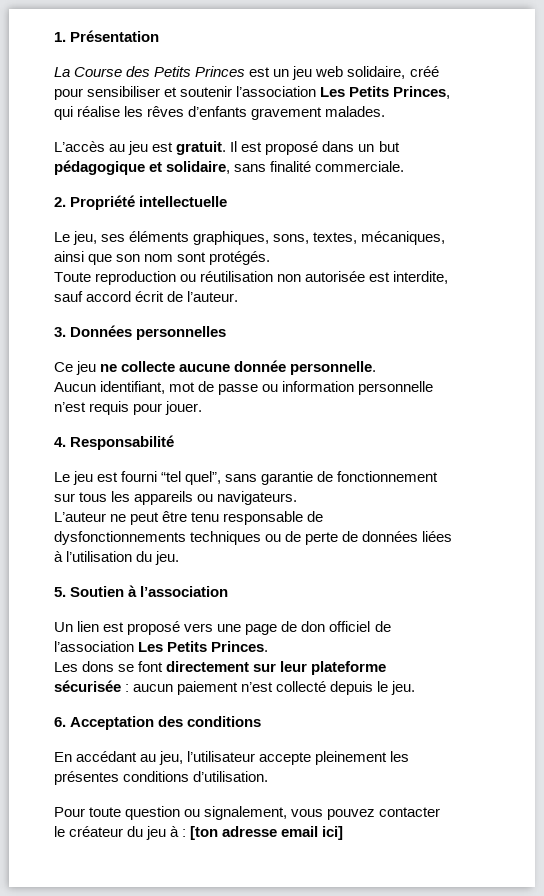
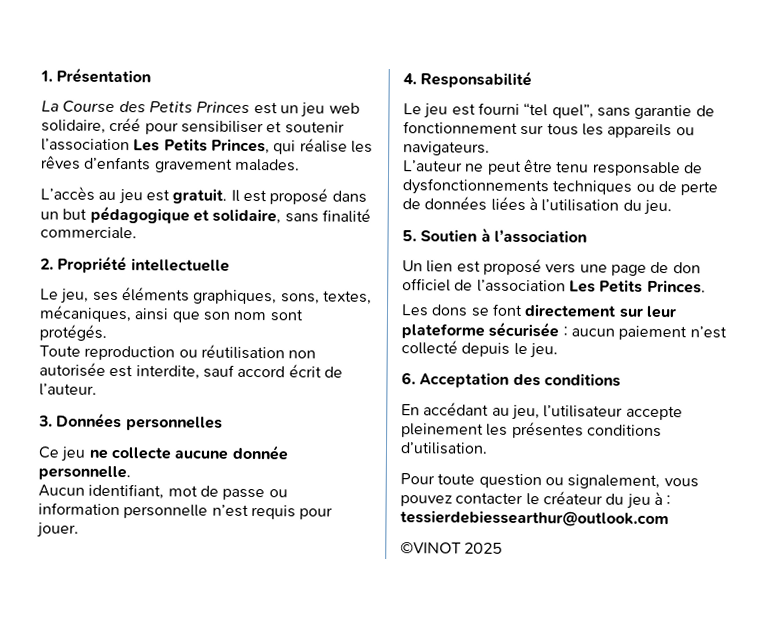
- Pour toute question ou signalement, vous pouvez contacter le créateur du jeu à : [ton adresse email ici]
+ Pour toute question ou signalement, vous pouvez contacter le créateur du jeu à : tessierdebiessearthur@outlook.com
+ ©VINOT 2025

